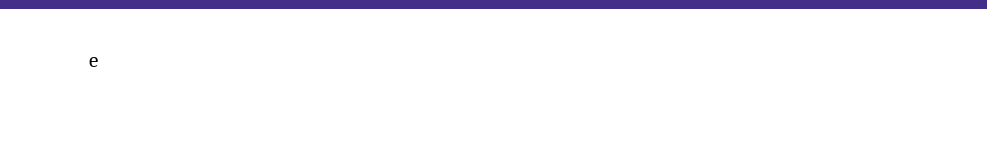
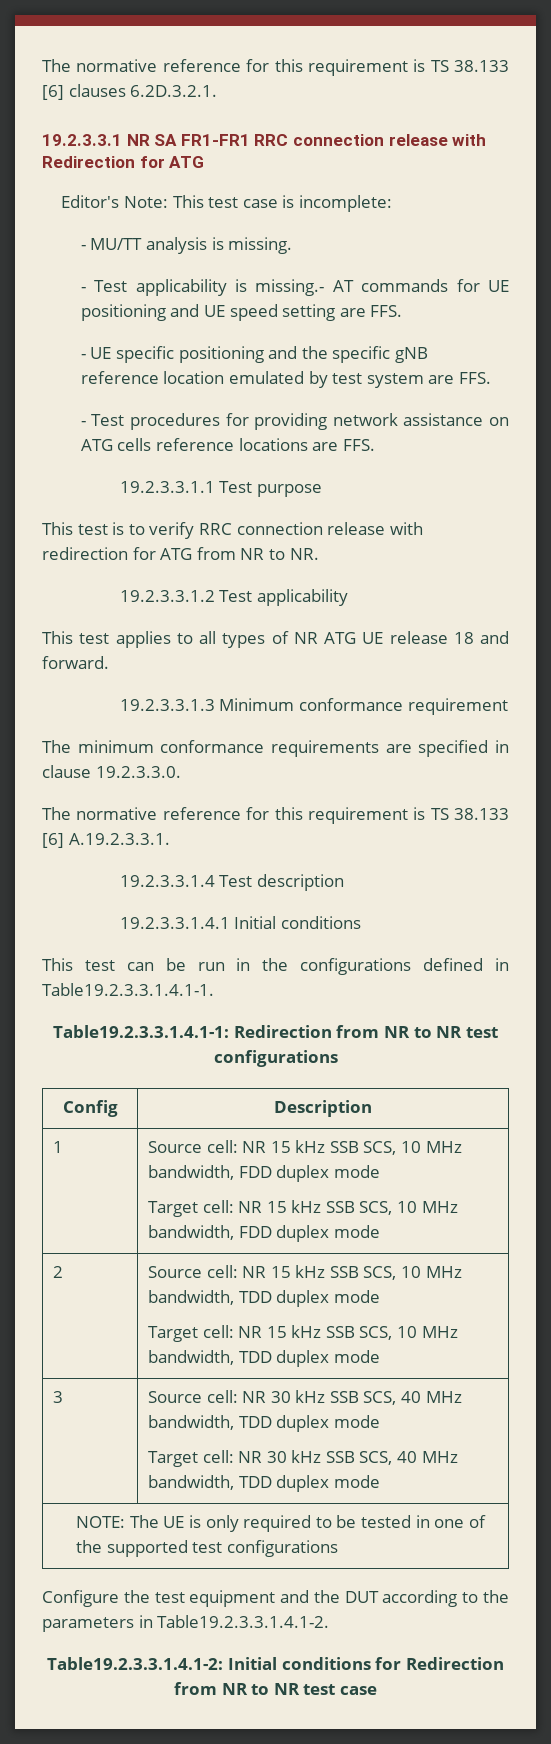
- e
+ The normative reference for this requirement is TS 38.133 [6] clauses 6.2D.3.2.1.
+ 19.2.3.3.1 NR SA FR1-FR1 RRC connection release with Redirection for ATG
+ Editor's Note: This test case is incomplete:
+ - MU/TT analysis is missing.
+ - Test applicability is missing.- AT commands for UE positioning and UE speed setting are FFS.
+ - UE specific positioning and the specific gNB reference location emulated by test system are FFS.
+ - Test procedures for providing network assistance on ATG cells reference locations are FFS.
+ 19.2.3.3.1.1 Test purpose
+ This test is to verify RRC connection release with redirection for ATG from NR to NR.
+ 19.2.3.3.1.2 Test applicability
+ This test applies to all types of NR ATG UE release 18 and forward.
+ 19.2.3.3.1.3 Minimum conformance requirement
+ The minimum conformance requirements are specified in clause 19.2.3.3.0.
+ The normative reference for this requirement is TS 38.133 [6] A.19.2.3.3.1.
+ 19.2.3.3.1.4 Test description
+ 19.2.3.3.1.4.1 Initial conditions
+ This test can be run in the configurations defined in Table19.2.3.3.1.4.1-1.
+ Table19.2.3.3.1.4.1-1: Redirection from NR to NR test configurations
+ Config | Description
+ 1 | Source cell: NR 15 kHz SSB SCS, 10 MHz bandwidth, FDD duplex mode
+ Target cell: NR 15 kHz SSB SCS, 10 MHz bandwidth, FDD duplex mode
+ 2 | Source cell: NR 15 kHz SSB SCS, 10 MHz bandwidth, TDD duplex mode
+ Target cell: NR 15 kHz SSB SCS, 10 MHz bandwidth, TDD duplex mode
+ 3 | Source cell: NR 30 kHz SSB SCS, 40 MHz bandwidth, TDD duplex mode
+ Target cell: NR 30 kHz SSB SCS, 40 MHz bandwidth, TDD duplex mode
+ NOTE: The UE is only required to be tested in one of the supported test configurations
+ Configure the test equipment and the DUT according to the parameters in Table19.2.3.3.1.4.1-2.
+ Table19.2.3.3.1.4.1-2: Initial conditions for Redirection from NR to NR test case

